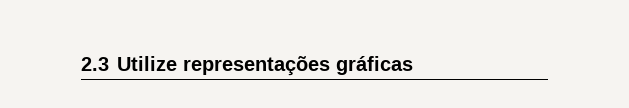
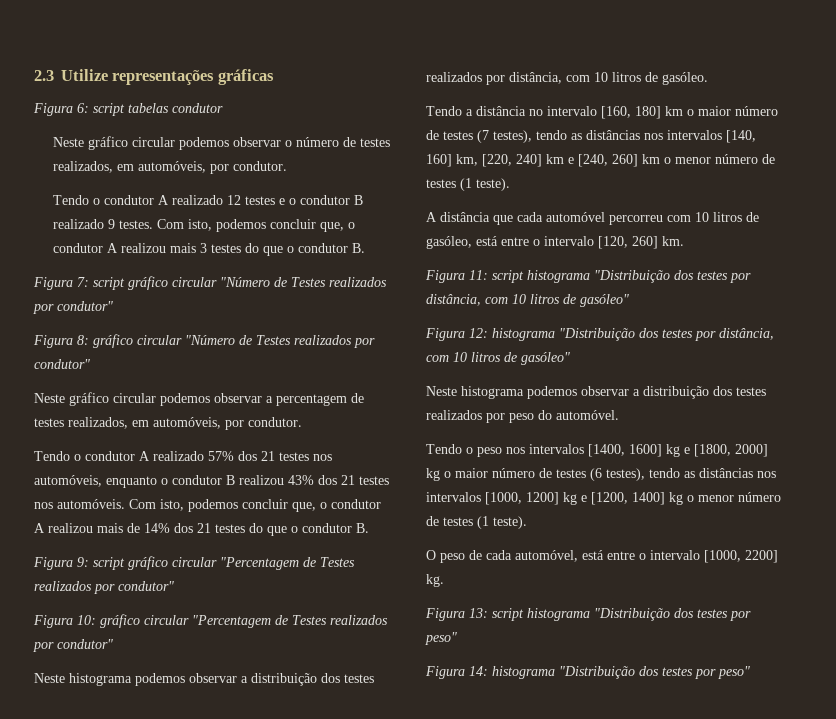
+ Figura 6: script tabelas condutor
+ Neste gráfico circular podemos observar o número de testes realizados, em automóveis, por condutor.
+ Tendo o condutor A realizado 12 testes e o condutor B realizado 9 testes. Com isto, podemos concluir que, o condutor A realizou mais 3 testes do que o condutor B.
+ Figura 7: script gráfico circular "Número de Testes realizados por condutor"
+ Figura 8: gráfico circular "Número de Testes realizados por condutor"
+ Neste gráfico circular podemos observar a percentagem de testes realizados, em automóveis, por condutor.
+ Tendo o condutor A realizado 57% dos 21 testes nos automóveis, enquanto o condutor B realizou 43% dos 21 testes nos automóveis. Com isto, podemos concluir que, o condutor A realizou mais de 14% dos 21 testes do que o condutor B.
+ Figura 9: script gráfico circular "Percentagem de Testes realizados por condutor"
+ Figura 10: gráfico circular "Percentagem de Testes realizados por condutor"
+ Neste histograma podemos observar a distribuição dos testes realizados por distância, com 10 litros de gasóleo.
+ Tendo a distância no intervalo [160, 180] km o maior número de testes (7 testes), tendo as distâncias nos intervalos [140, 160] km, [220, 240] km e [240, 260] km o menor número de testes (1 teste).
+ A distância que cada automóvel percorreu com 10 litros de gasóleo, está entre o intervalo [120, 260] km.
+ Figura 11: script histograma "Distribuição dos testes por distância, com 10 litros de gasóleo"
+ Figura 12: histograma "Distribuição dos testes por distância, com 10 litros de gasóleo"
+ Neste histograma podemos observar a distribuição dos testes realizados por peso do automóvel.
+ Tendo o peso nos intervalos [1400, 1600] kg e [1800, 2000] kg o maior número de testes (6 testes), tendo as distâncias nos intervalos [1000, 1200] kg e [1200, 1400] kg o menor número de testes (1 teste).
+ O peso de cada automóvel, está entre o intervalo [1000, 2200] kg.
+ Figura 13: script histograma "Distribuição dos testes por peso"
+ Figura 14: histograma "Distribuição dos testes por peso"

